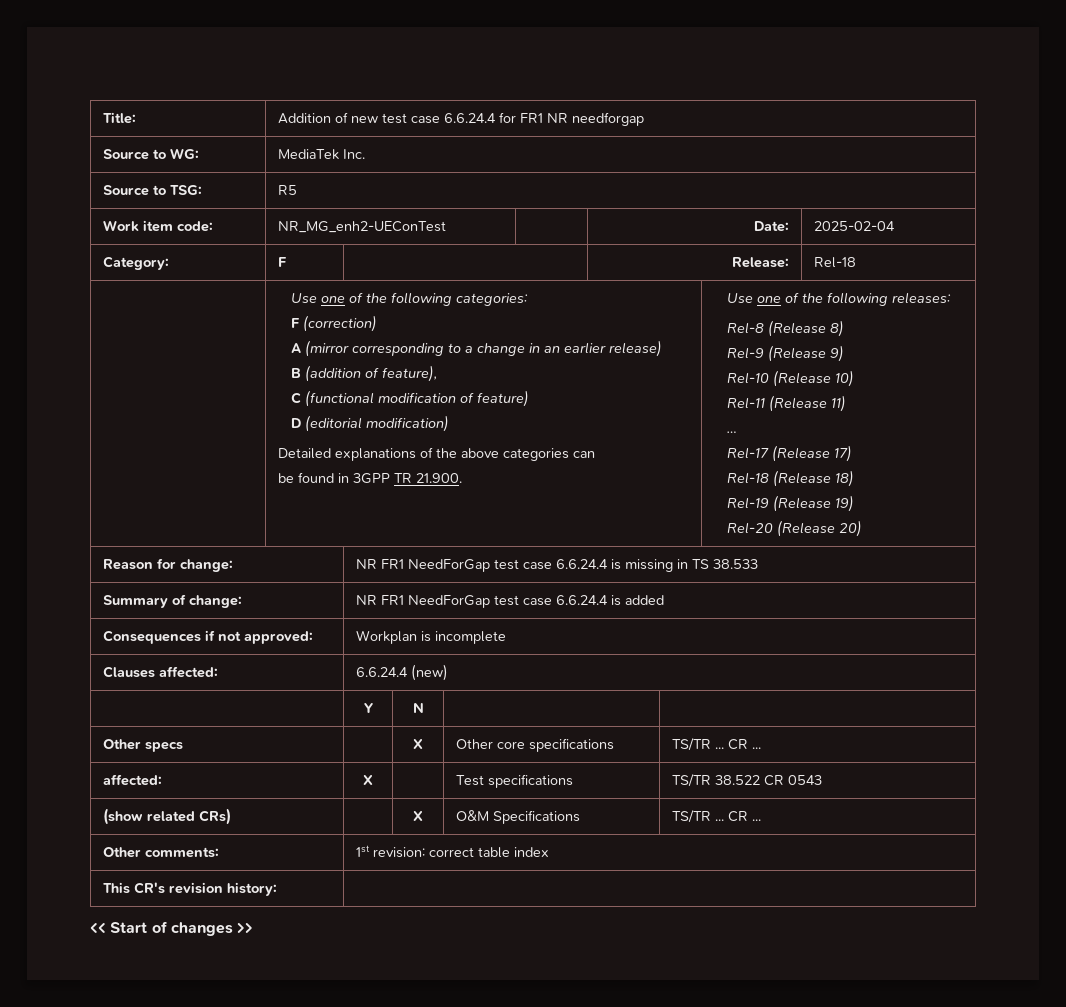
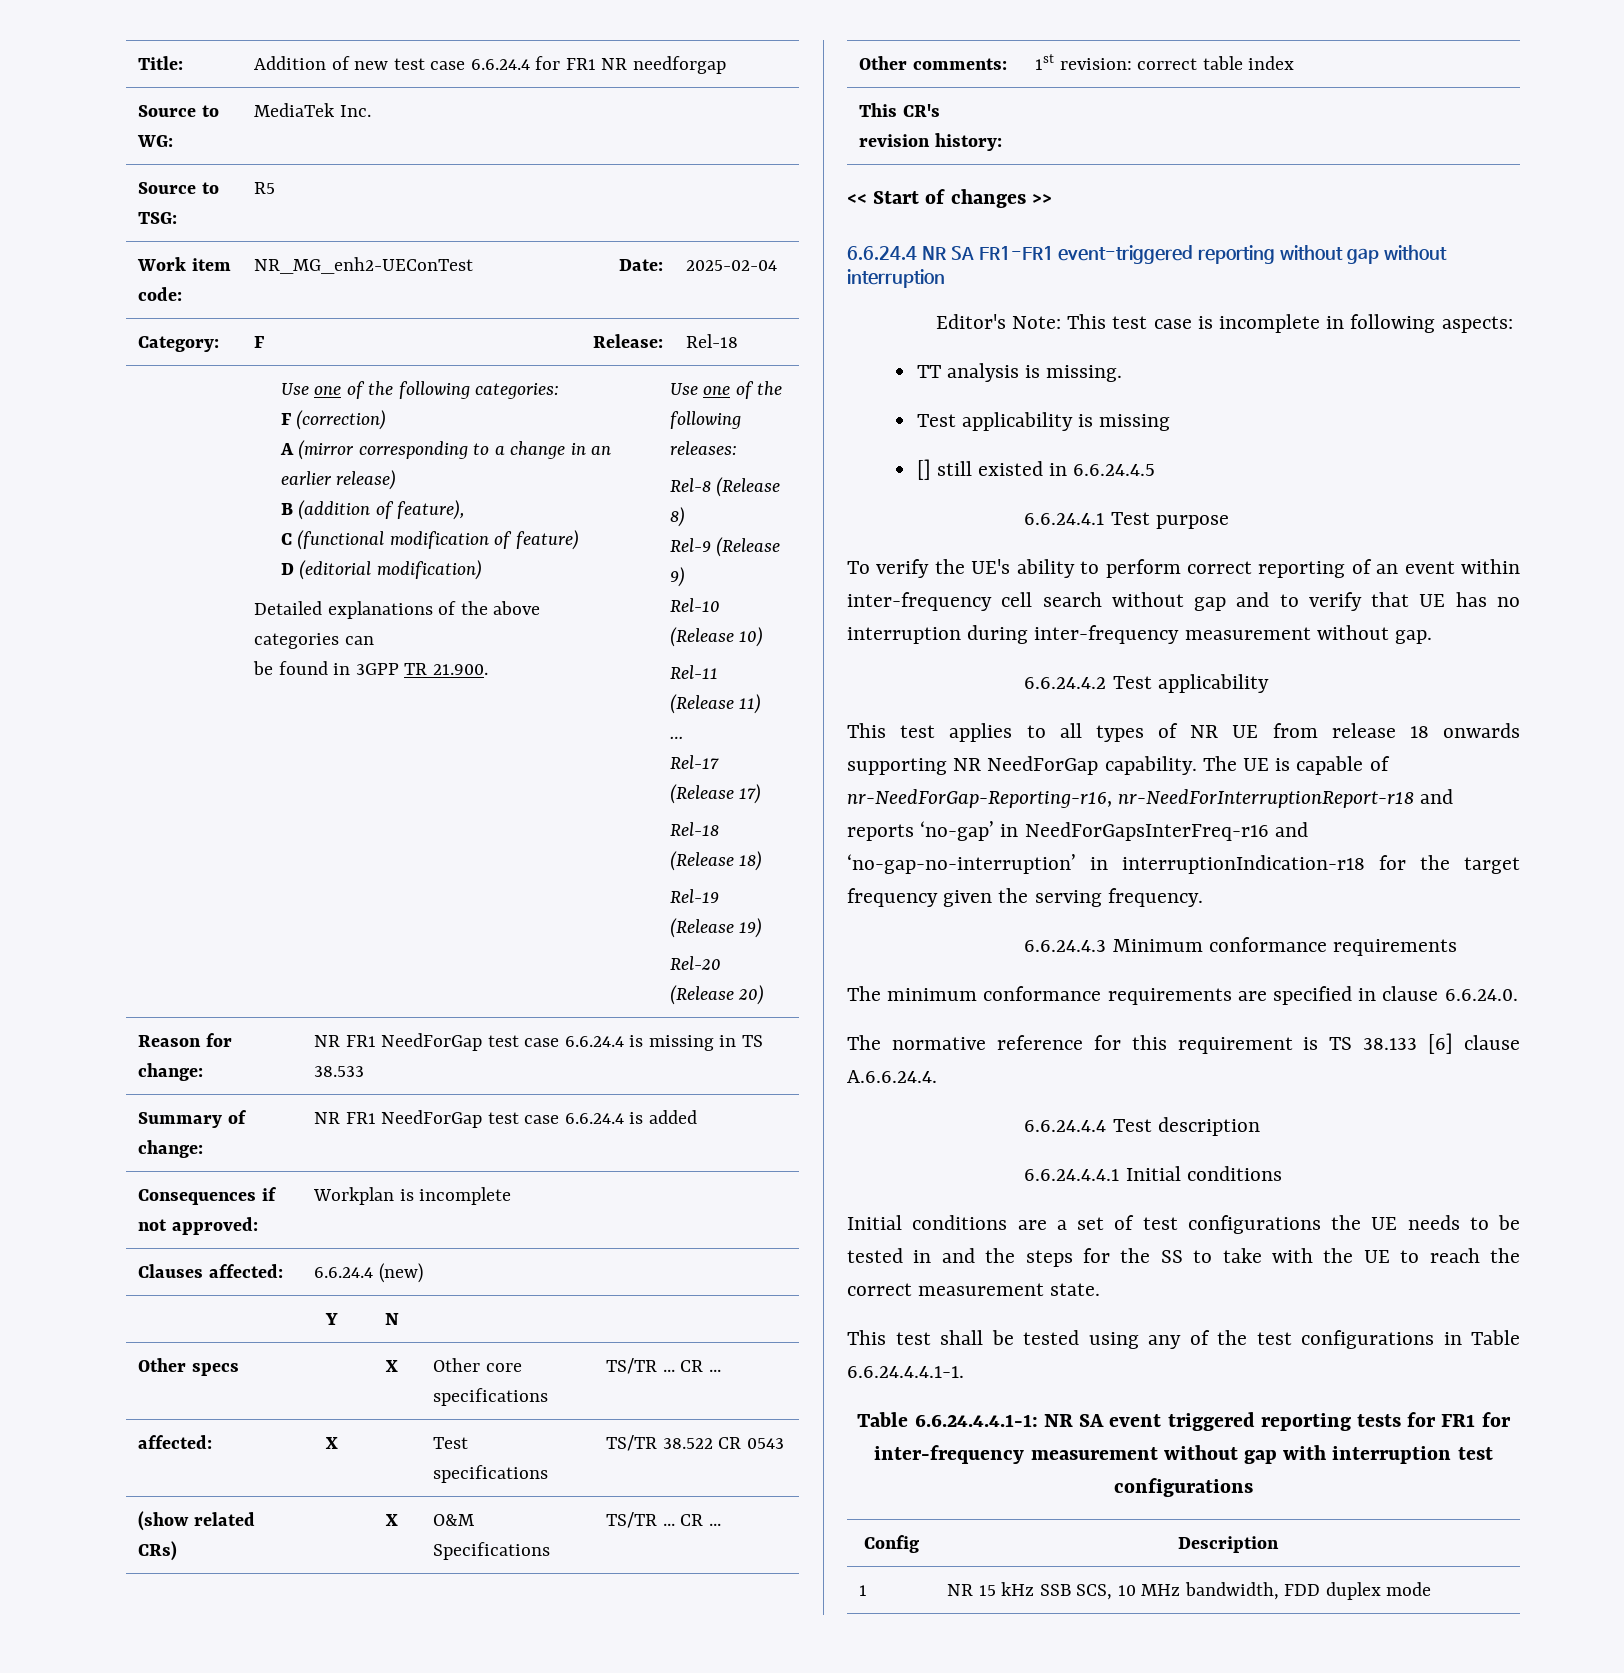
+ 6.6.24.4 NR SA FR1-FR1 event-triggered reporting without gap without interruption
+ Editor's Note: This test case is incomplete in following aspects:
+ TT analysis is missing.
+ Test applicability is missing
+ [] still existed in 6.6.24.4.5
+ 6.6.24.4.1 Test purpose
+ To verify the UE's ability to perform correct reporting of an event within inter-frequency cell search without gap and to verify that UE has no interruption during inter-frequency measurement without gap.
+ 6.6.24.4.2 Test applicability
+ This test applies to all types of NR UE from release 18 onwards supporting NR NeedForGap capability. The UE is capable of nr-NeedForGap-Reporting-r16, nr-NeedForInterruptionReport-r18 and reports ‘no-gap’ in NeedForGapsInterFreq-r16 and ‘no-gap-no-interruption’ in interruptionIndication-r18 for the target frequency given the serving frequency.
+ 6.6.24.4.3 Minimum conformance requirements
+ The minimum conformance requirements are specified in clause 6.6.24.0.
+ The normative reference for this requirement is TS 38.133 [6] clause A.6.6.24.4.
+ 6.6.24.4.4 Test description
+ 6.6.24.4.4.1 Initial conditions
+ Initial conditions are a set of test configurations the UE needs to be tested in and the steps for the SS to take with the UE to reach the correct measurement state.
+ This test shall be tested using any of the test configurations in Table 6.6.24.4.4.1-1.
+ Table 6.6.24.4.4.1-1: NR SA event triggered reporting tests for FR1 for inter-frequency measurement without gap with interruption test configurations
+ Config | Description
+ 1 | NR 15 kHz SSB SCS, 10 MHz bandwidth, FDD duplex mode

